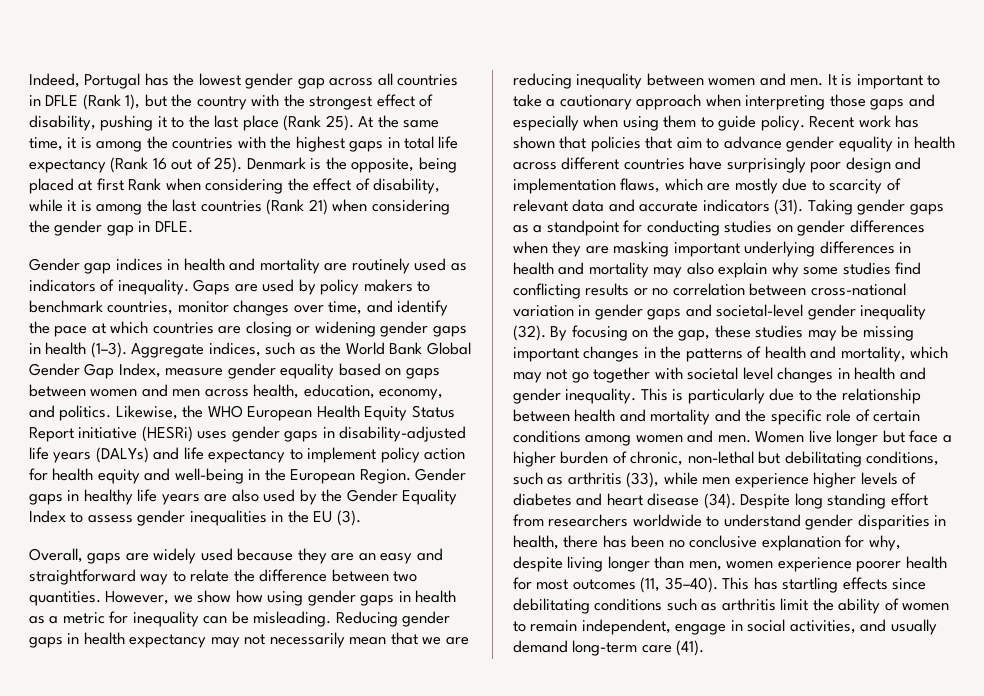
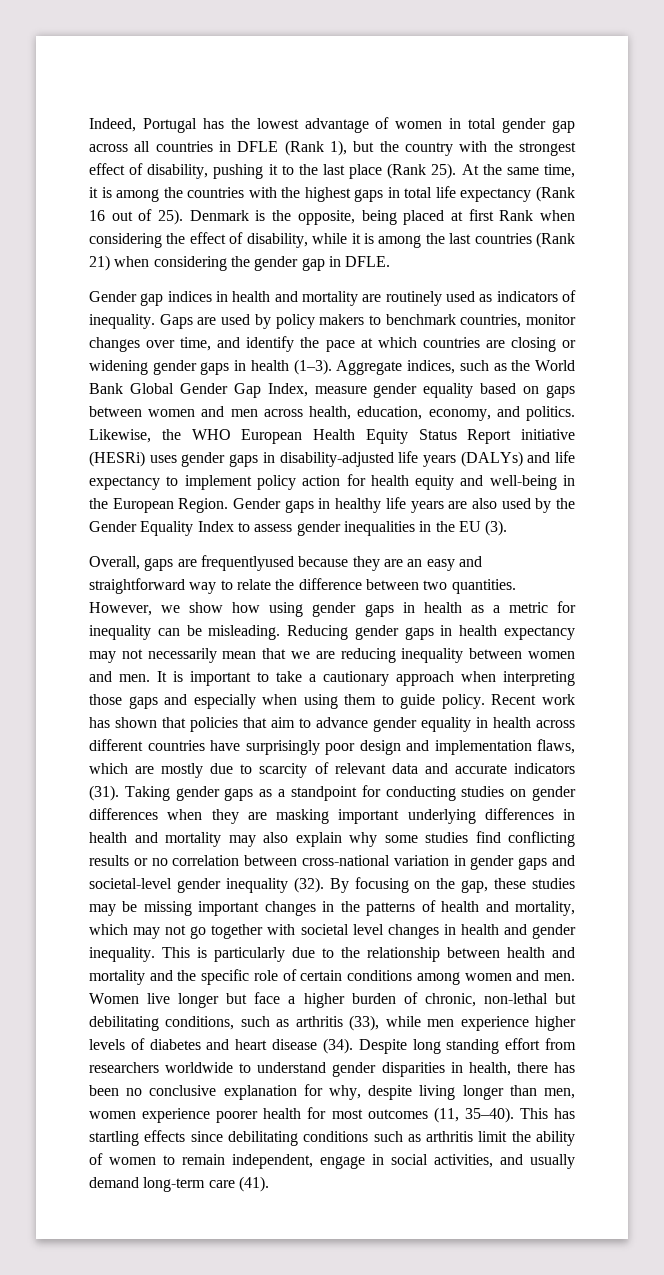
- Indeed, Portugal has the lowest gender gap across all countries in DFLE (Rank 1), but the country with the strongest effect of disability, pushing it to the last place (Rank 25).
+ Indeed, Portugal has the lowest advantage of women in total gender gap across all countries in DFLE (Rank 1), but the country with the strongest effect of disability, pushing it to the last place (Rank 25).
- Overall, gaps are widely used because they are an easy and straightforward way to relate the difference between two quantities.
+ Overall, gaps are frequentlyused because they are an easy and straightforward way to relate the difference between two quantities.

